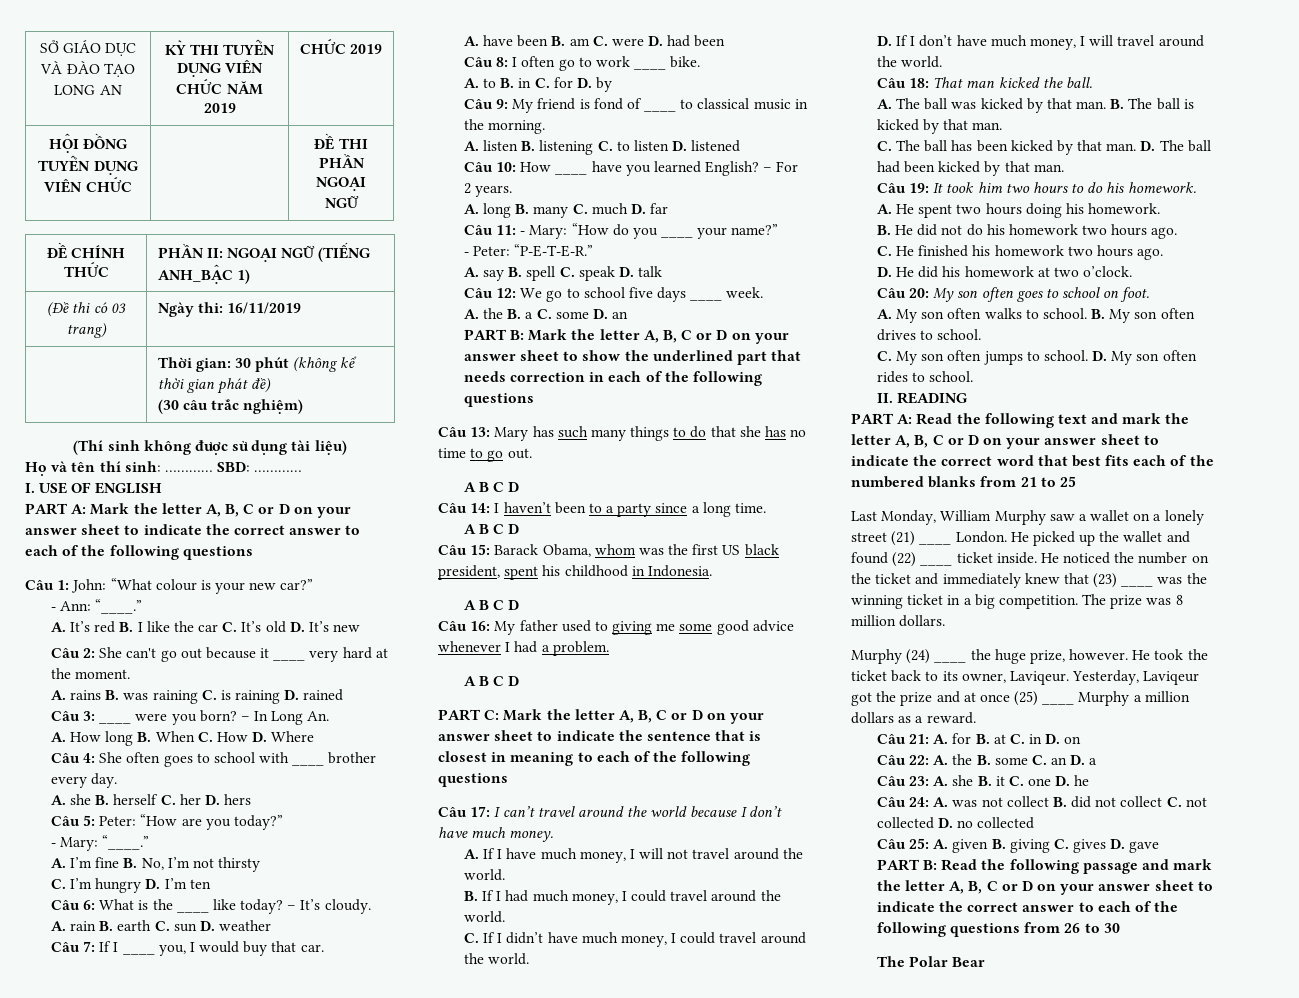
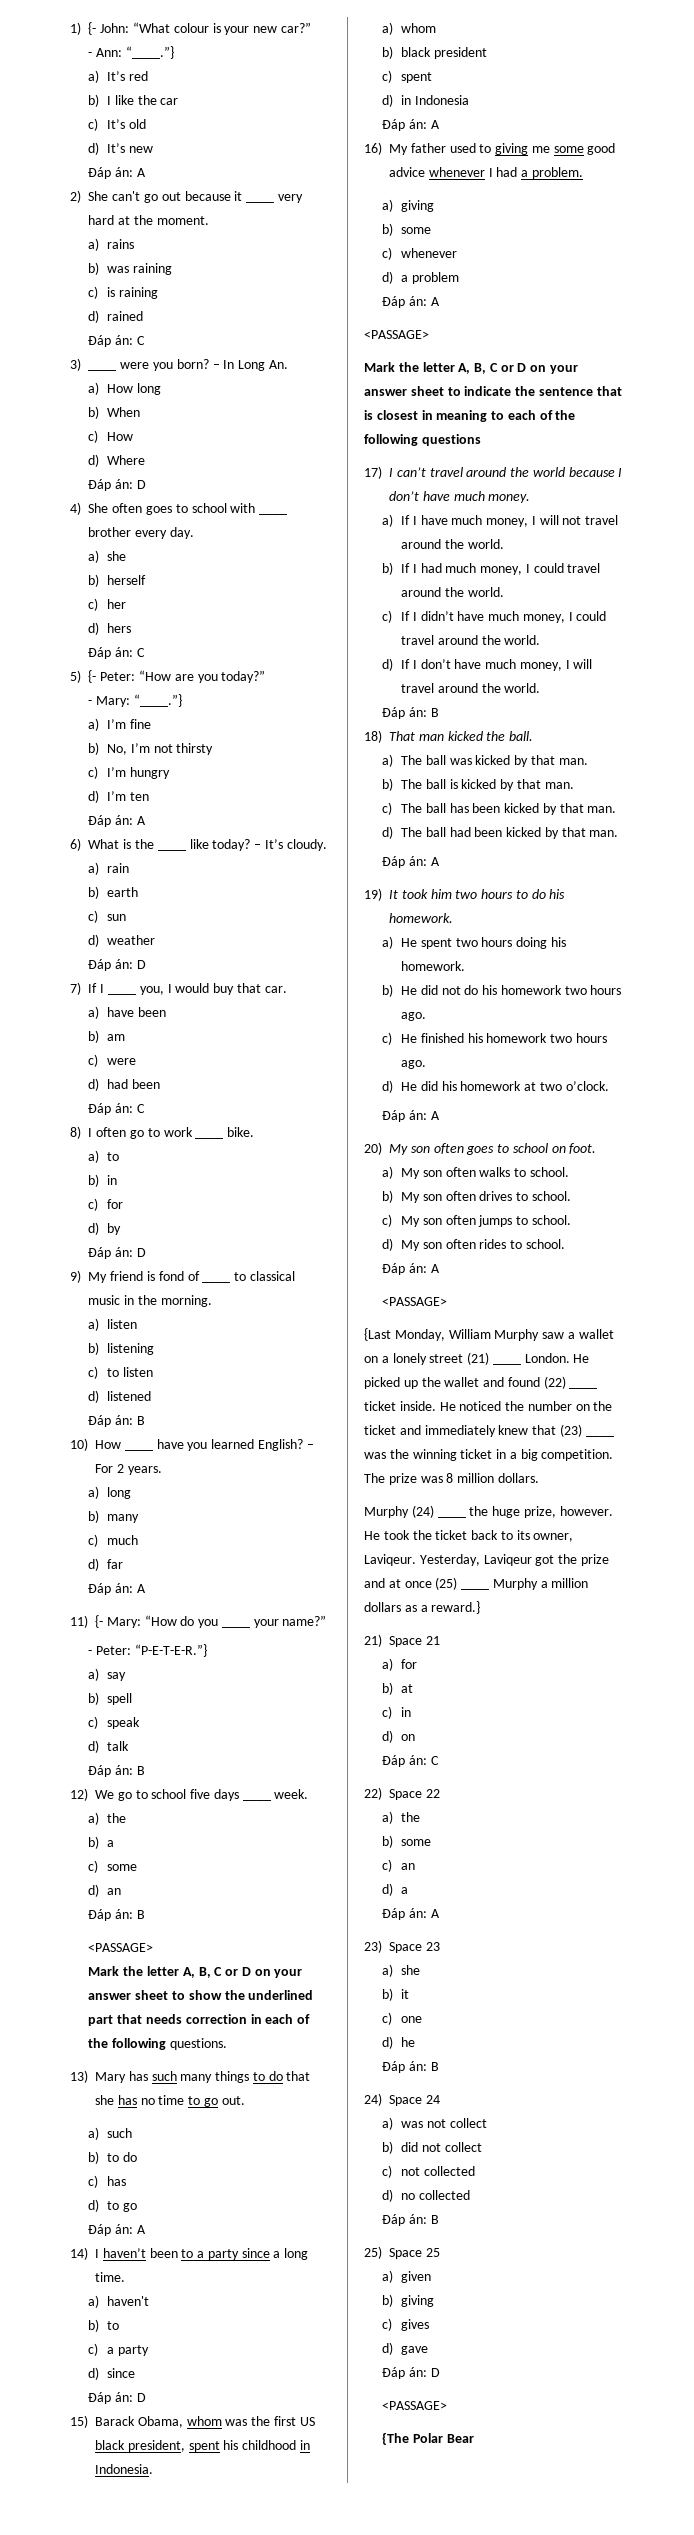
- SỞ GIÁO DỤC VÀ ĐÀO TẠO LONG AN | KỲ THI TUYỂN DỤNG VIÊN CHỨC NĂM 2019 | CHỨC 2019
- HỘI ĐỒNG TUYỂN DỤNG VIÊN CHỨC | | ĐỀ THI PHẦN NGOẠI NGỮ
- ĐỀ CHÍNH THỨC | PHẦN II: NGOẠI NGỮ (TIẾNG ANH_BẬC 1)
- (Đề thi có 03 trang) | Ngày thi: 16/11/2019
- | Thời gian: 30 phút (không kể thời gian phát đề)
- (30 câu trắc nghiệm)
- (Thí sinh không được sử dụng tài liệu)
- Họ và tên thí sinh: ………… SBD: …………
- I. USE OF ENGLISH
- PART A: Mark the letter A, B, C or D on your answer sheet to indicate the correct answer to each of the following questions
- Câu 1: John: “What colour is your new car?”
+ 1) {- John: “What colour is your new car?”
- - Ann: “____.”
- A. It’s red B. I like the car C. It’s old D. It’s new
- Câu 2: She can't go out because it ____ very hard at the moment.
+ - Ann: “____.”}
+ a) It’s red
+ b) I like the car
+ c) It’s old
+ d) It’s new
+ Đáp án: A
+ 2) She can't go out because it ____ very hard at the moment.
- A. rains B. was raining C. is raining D. rained
- Câu 3: ____ were you born?
+ a) rains
+ b) was raining
+ c) is raining
+ d) rained
+ Đáp án: C
+ 3) ____ were you born?
- A. How long B. When C. How D. Where
- Câu 4: She often goes to school with ____ brother every day.
- A. she B. herself C. her D. hers
- Câu 5: Peter: “How are you today?”
+ a) How long
+ b) When
+ c) How
+ d) Where
+ Đáp án: D
+ 4) She often goes to school with ____ brother every day.
+ a) she
+ b) herself
+ c) her
+ d) hers
+ Đáp án: C
+ 5) {- Peter: “How are you today?”
- - Mary: “____.”
- A. I’m fine B. No, I’m not thirsty
+ - Mary: “____.”}
+ a) I’m fine
+ b) No, I’m not thirsty
- C. I’m hungry D. I’m ten
- Câu 6: What is the ____ like today?
+ c) I’m hungry
+ d) I’m ten
+ Đáp án: A
+ 6) What is the ____ like today?
- A. rain B. earth C. sun D. weather
- Câu 7: If I ____ you, I would buy that car.
+ a) rain
+ b) earth
+ c) sun
+ d) weather
+ Đáp án: D
+ 7) If I ____ you, I would buy that car.
- A. have been B. am C. were D. had been
- Câu 8: I often go to work ____ bike.
+ a) have been
+ b) am
+ c) were
+ d) had been
+ Đáp án: C
+ 8) I often go to work ____ bike.
- A. to B. in C. for D. by
- Câu 9: My friend is fond of ____ to classical music in the morning.
+ a) to
+ b) in
+ c) for
+ d) by
+ Đáp án: D
+ 9) My friend is fond of ____ to classical music in the morning.
- A. listen B. listening C. to listen D. listened
- Câu 10: How ____ have you learned English?
+ a) listen
+ b) listening
+ c) to listen
+ d) listened
+ Đáp án: B
+ 10) How ____ have you learned English?
- A. long B. many C. much D. far
- Câu 11: - Mary: “How do you ____ your name?”
+ a) long
+ b) many
+ c) much
+ d) far
+ Đáp án: A
+ 11) {- Mary: “How do you ____ your name?”
- - Peter: “P-E-T-E-R.”
- A. say B. spell C. speak D. talk
- Câu 12: We go to school five days ____ week.
- A. the B. a C. some D. an
- PART B: Mark the letter A, B, C or D on your answer sheet to show the underlined part that needs correction in each of the following questions
- Câu 13: Mary has such many things to do that she has no time to go out.
- A B C D
- Câu 14: I haven’t been to a party since a long time.
- A B C D
- Câu 15: Barack Obama, whom was the first US black president, spent his childhood in Indonesia.
- A B C D
- Câu 16: My father used to giving me some good advice whenever I had a problem.
- A B C D
- PART C: Mark the letter A, B, C or D on your answer sheet to indicate the sentence that is closest in meaning to each of the following questions
+ - Peter: “P-E-T-E-R.”}
+ a) say
+ b) spell
+ c) speak
+ d) talk
+ Đáp án: B
+ 12) We go to school five days ____ week.
+ a) the
+ b) a
+ c) some
+ d) an
+ Đáp án: B
+ <PASSAGE>
+ Mark the letter A, B, C or D on your answer sheet to show the underlined part that needs correction in each of the following questions.
+ 13) Mary has such many things to do that she has no time to go out.
+ a) such
+ b) to do
+ c) has
+ d) to go
+ Đáp án: A
+ 14) I haven’t been to a party since a long time.
+ a) haven't
+ b) to
+ c) a party
+ d) since
+ Đáp án: D
+ 15) Barack Obama, whom was the first US black president, spent his childhood in Indonesia.
+ a) whom
+ b) black president
+ c) spent
+ d) in Indonesia
+ Đáp án: A
+ 16) My father used to giving me some good advice whenever I had a problem.
+ a) giving
+ b) some
+ c) whenever
+ d) a problem
+ Đáp án: A
+ <PASSAGE>
+ Mark the letter A, B, C or D on your answer sheet to indicate the sentence that is closest in meaning to each of the following questions
- Câu 17: I can’t travel around the world because I don’t have much money.
+ 17) I can’t travel around the world because I don’t have much money.
- A. If I have much money, I will not travel around the world.
+ a) If I have much money, I will not travel around the world.
- B. If I had much money, I could travel around the world.
+ b) If I had much money, I could travel around the world.
- C. If I didn’t have much money, I could travel around the world.
+ c) If I didn’t have much money, I could travel around the world.
- D. If I don’t have much money, I will travel around the world.
- Câu 18: That man kicked the ball.
+ d) If I don’t have much money, I will travel around the world.
+ Đáp án: B
+ 18) That man kicked the ball.
- A. The ball was kicked by that man. B. The ball is kicked by that man.
+ a) The ball was kicked by that man.
+ b) The ball is kicked by that man.
- C. The ball has been kicked by that man. D. The ball had been kicked by that man.
- Câu 19: It took him two hours to do his homework.
+ c) The ball has been kicked by that man.
+ d) The ball had been kicked by that man.
+ Đáp án: A
+ 19) It took him two hours to do his homework.
- A. He spent two hours doing his homework.
+ a) He spent two hours doing his homework.
- B. He did not do his homework two hours ago.
+ b) He did not do his homework two hours ago.
- C. He finished his homework two hours ago.
+ c) He finished his homework two hours ago.
- D. He did his homework at two o’clock.
- Câu 20: My son often goes to school on foot.
+ d) He did his homework at two o’clock.
+ Đáp án: A
+ 20) My son often goes to school on foot.
- A. My son often walks to school. B. My son often drives to school.
+ a) My son often walks to school.
+ b) My son often drives to school.
- C. My son often jumps to school. D. My son often rides to school.
- II. READING
- PART A: Read the following text and mark the letter A, B, C or D on your answer sheet to indicate the correct word that best fits each of the numbered blanks from 21 to 25
- Last Monday, William Murphy saw a wallet on a lonely street (21) ____ London.
+ c) My son often jumps to school.
+ d) My son often rides to school.
+ Đáp án: A
+ <PASSAGE>
+ {Last Monday, William Murphy saw a wallet on a lonely street (21) ____ London.
- Yesterday, Laviqeur got the prize and at once (25) ____ Murphy a million dollars as a reward.
- Câu 21: A. for B. at C. in D. on
- Câu 22: A. the B. some C. an D. a
- Câu 23: A. she B. it C. one D. he
- Câu 24: A. was not collect B. did not collect C. not collected D. no collected
- Câu 25: A. given B. giving C. gives D. gave
- PART B: Read the following passage and mark the letter A, B, C or D on your answer sheet to indicate the correct answer to each of the following questions from 26 to 30
- The Polar Bear
+ Yesterday, Laviqeur got the prize and at once (25) ____ Murphy a million dollars as a reward.}
+ 21) Space 21
+ a) for
+ b) at
+ c) in
+ d) on
+ Đáp án: C
+ 22) Space 22
+ a) the
+ b) some
+ c) an
+ d) a
+ Đáp án: A
+ 23) Space 23
+ a) she
+ b) it
+ c) one
+ d) he
+ Đáp án: B
+ 24) Space 24
+ a) was not collect
+ b) did not collect
+ c) not collected
+ d) no collected
+ Đáp án: B
+ 25) Space 25
+ a) given
+ b) giving
+ c) gives
+ d) gave
+ Đáp án: D
+ <PASSAGE>
+ {The Polar Bear

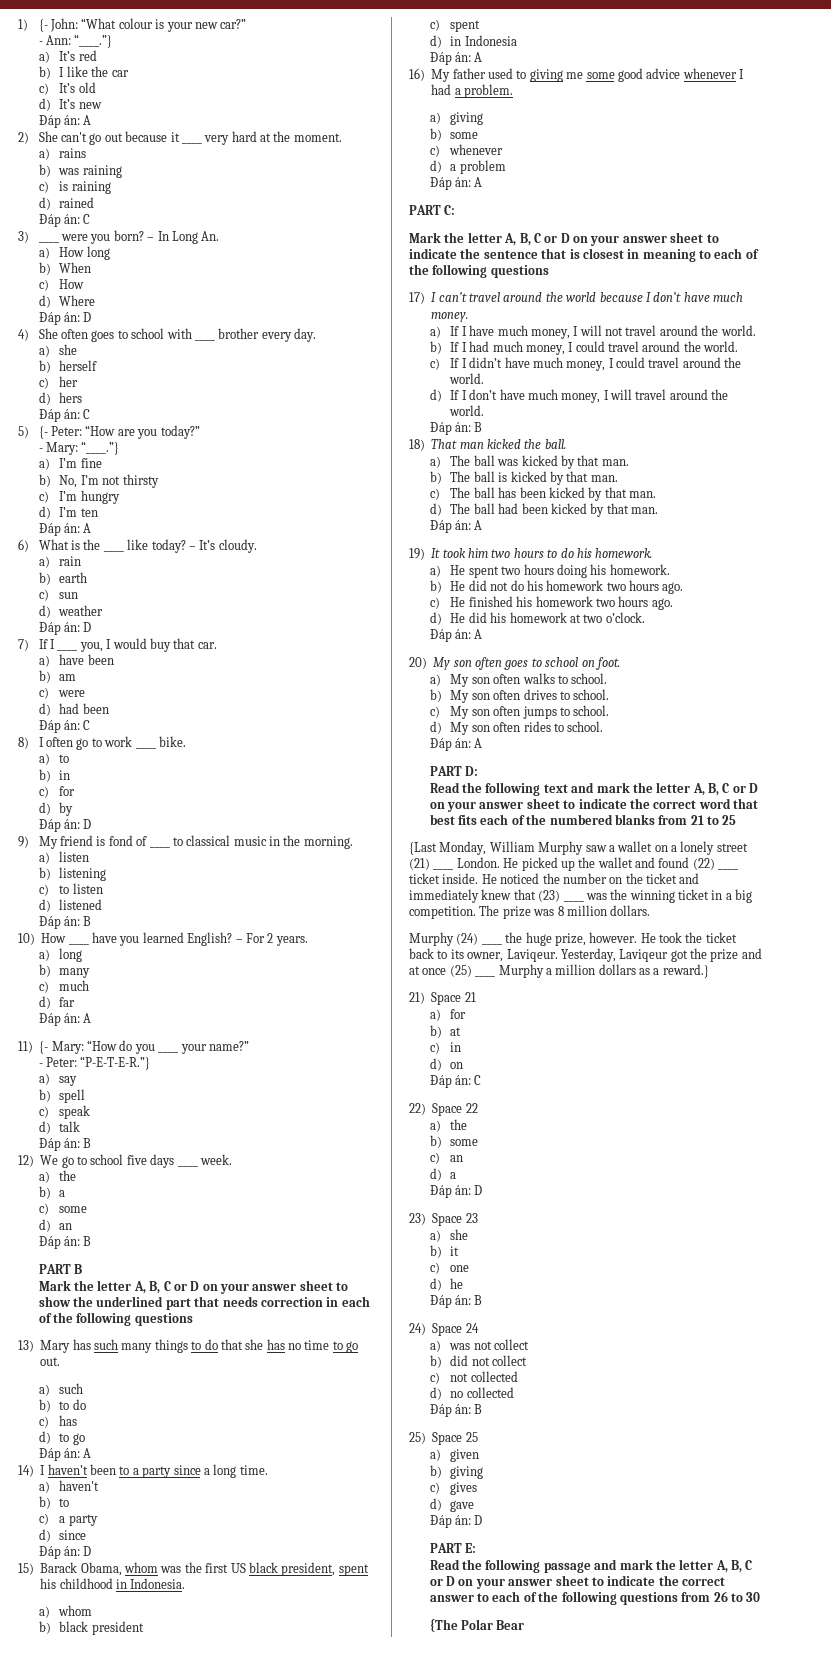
  d) an
  Đáp án: B
- <PASSAGE>
+ PART B
- Mark the letter A, B, C or D on your answer sheet to show the underlined part that needs correction in each of the following questions.
+ Mark the letter A, B, C or D on your answer sheet to show the underlined part that needs correction in each of the following questions
  d) a problem
  Đáp án: A
- <PASSAGE>
+ PART C:
  d) My son often rides to school.
  Đáp án: A
- <PASSAGE>
+ PART D:
+ Read the following text and mark the letter A, B, C or D on your answer sheet to indicate the correct word that best fits each of the numbered blanks from 21 to 25
  c) an
  d) a
- Đáp án: A
+ Đáp án: D
  d) gave
  Đáp án: D
- <PASSAGE>
+ PART E:
+ Read the following passage and mark the letter A, B, C or D on your answer sheet to indicate the correct answer to each of the following questions from 26 to 30

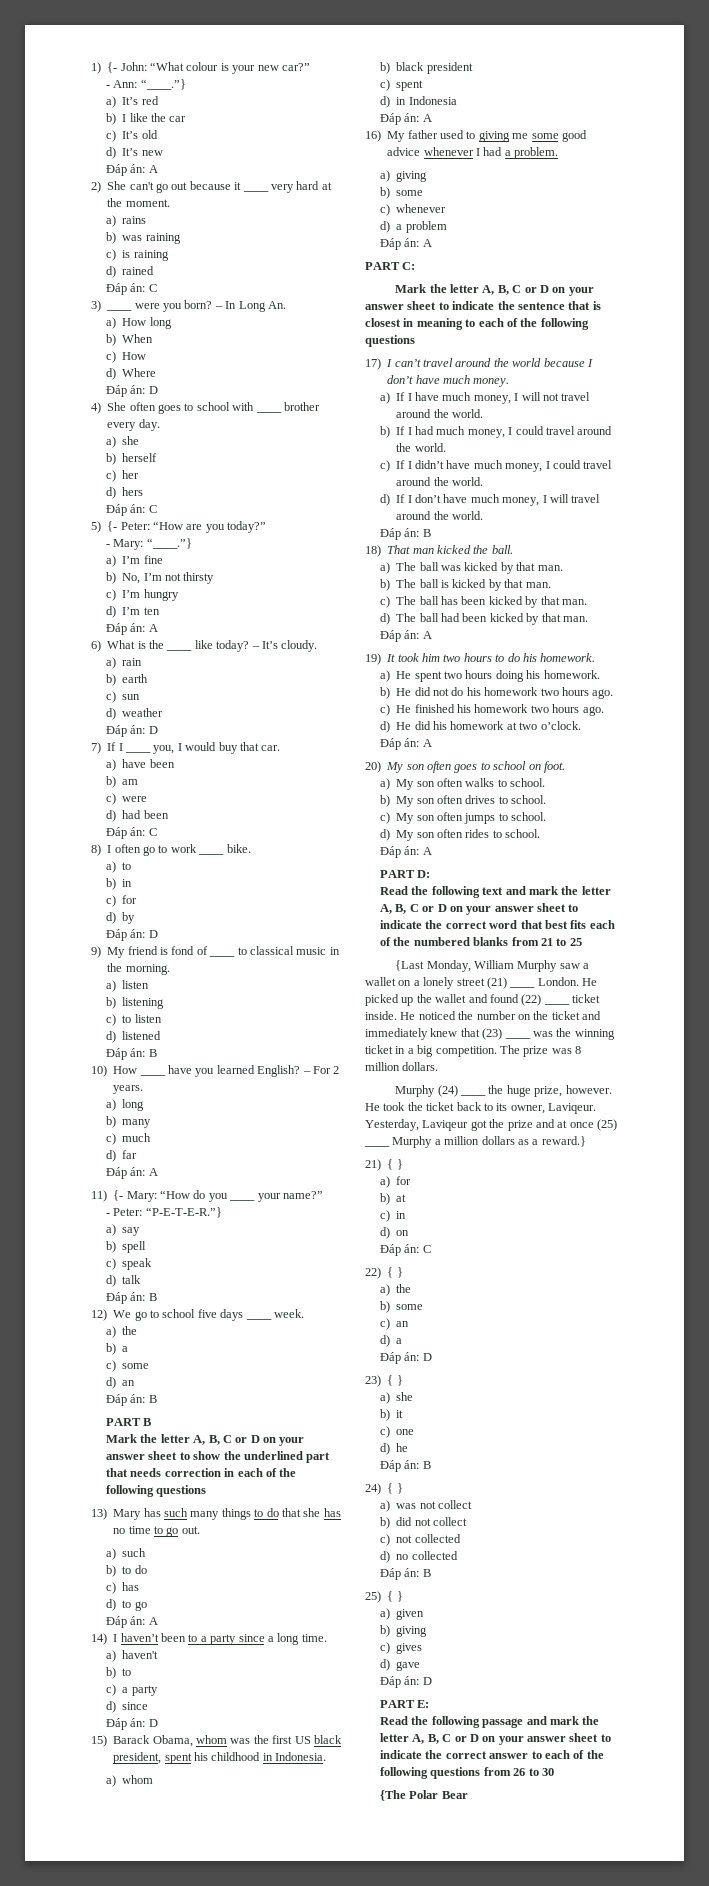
- 21) Space 21
+ 21) { }
- 22) Space 22
+ 22) { }
- 23) Space 23
+ 23) { }
- 24) Space 24
+ 24) { }
- 25) Space 25
+ 25) { }

